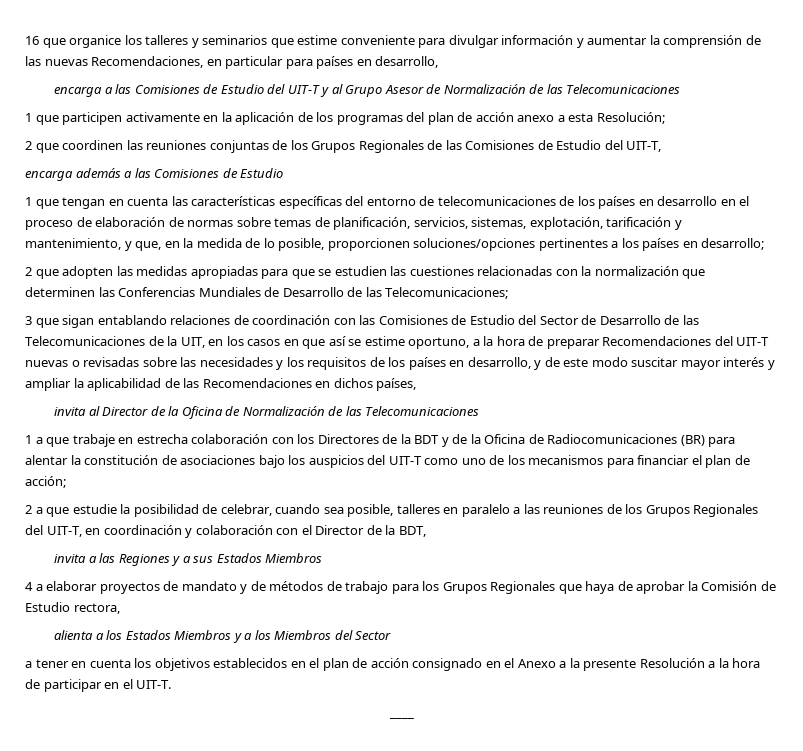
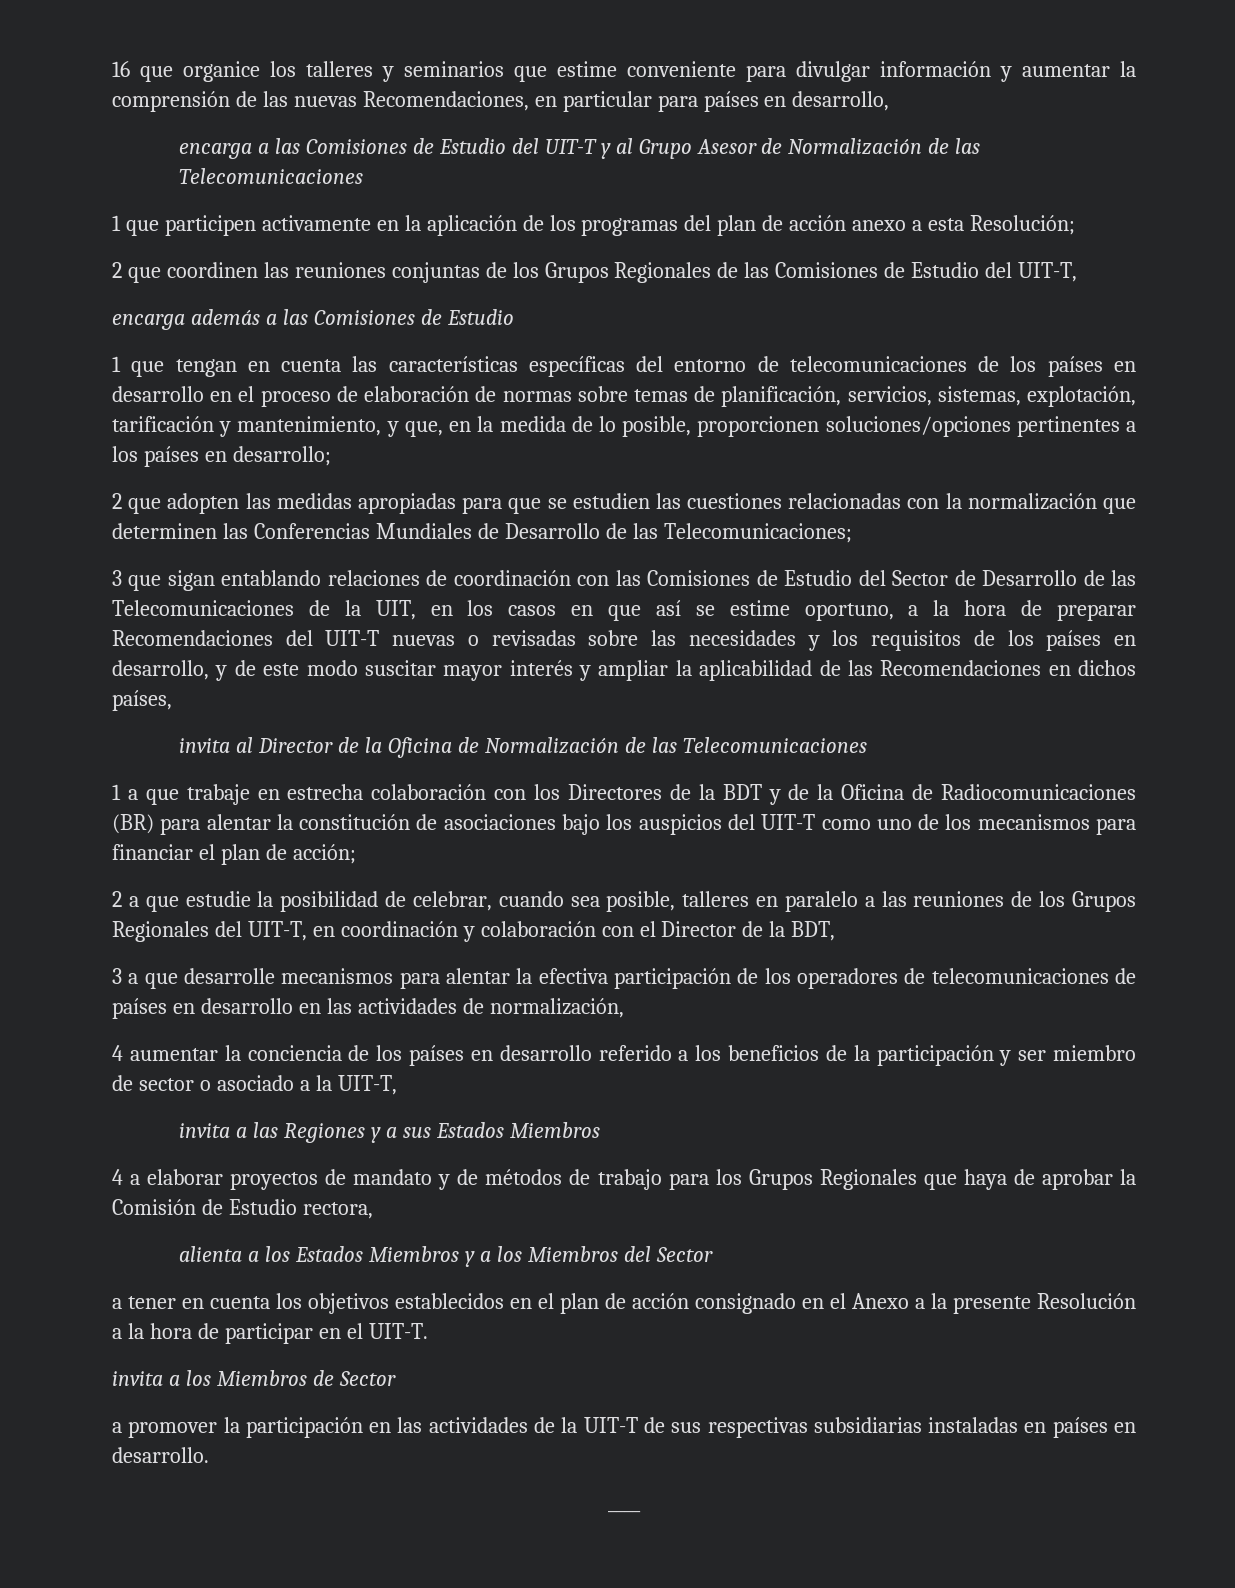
+ 3 a que desarrolle mecanismos para alentar la efectiva participación de los operadores de telecomunicaciones de países en desarrollo en las actividades de normalización,
+ 4 aumentar la conciencia de los países en desarrollo referido a los beneficios de la participación y ser miembro de sector o asociado a la UIT-T,
+ invita a los Miembros de Sector
+ a promover la participación en las actividades de la UIT-T de sus respectivas subsidiarias instaladas en países en desarrollo.

